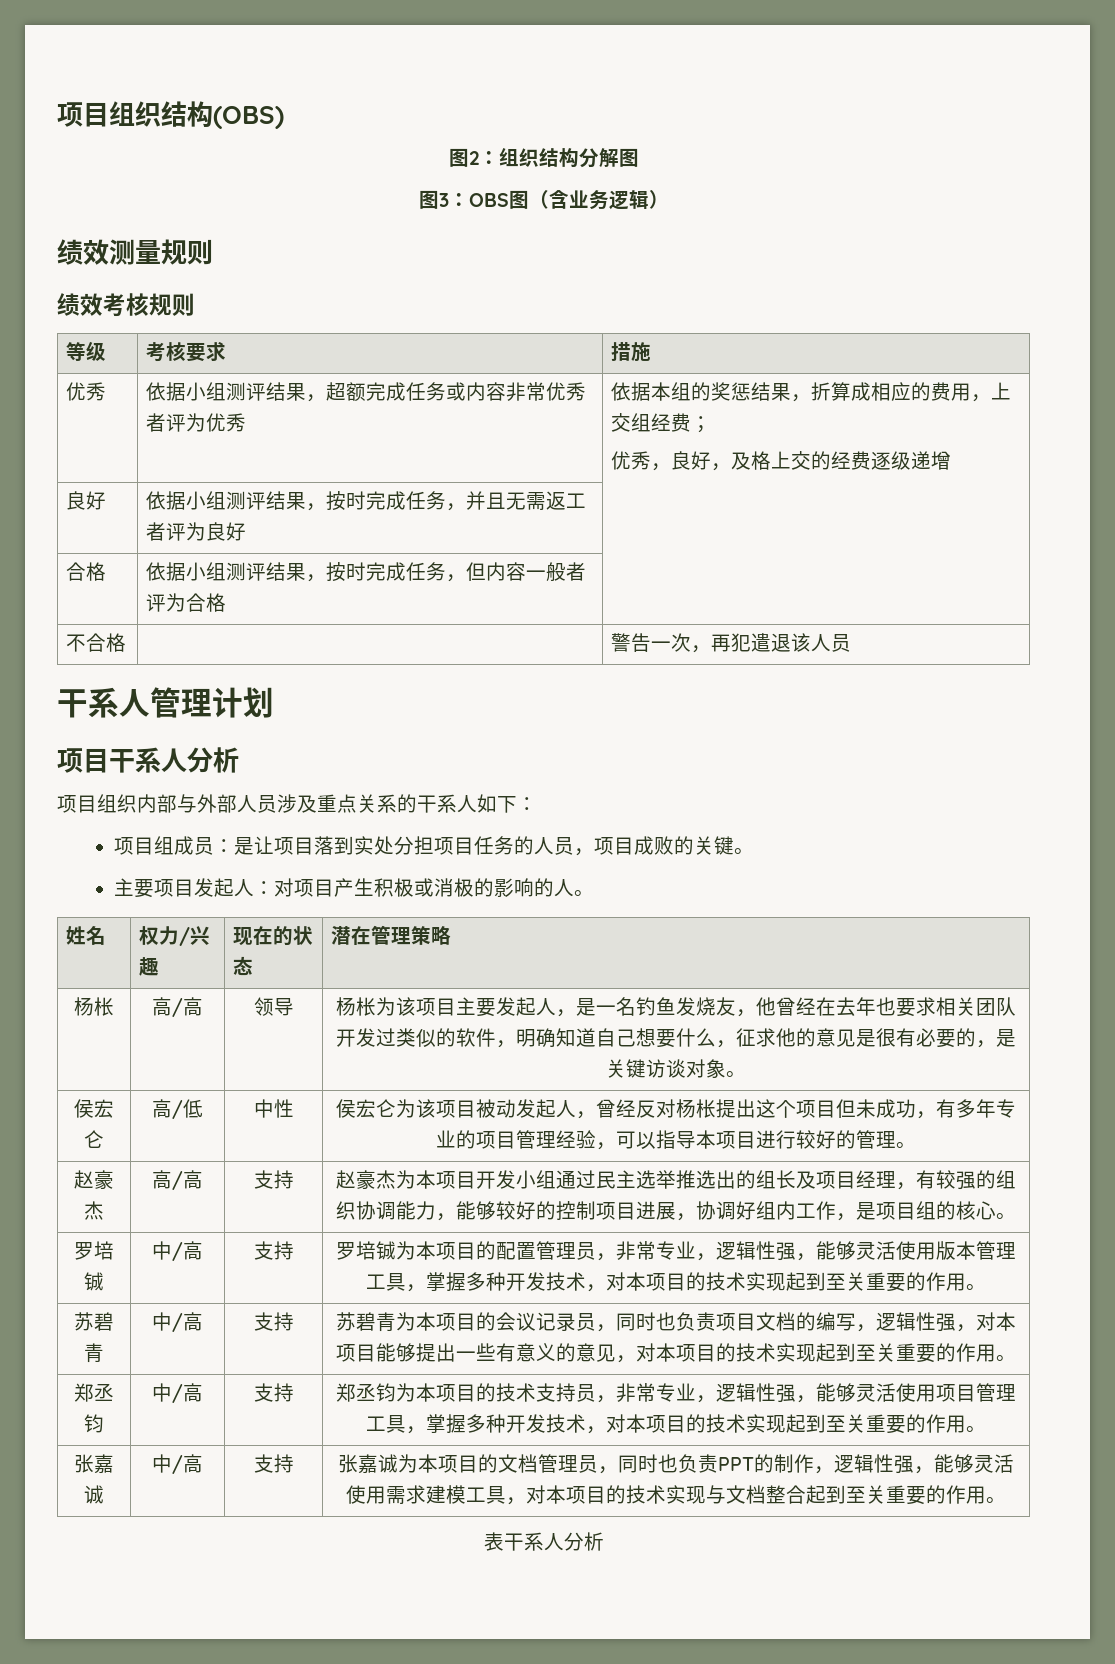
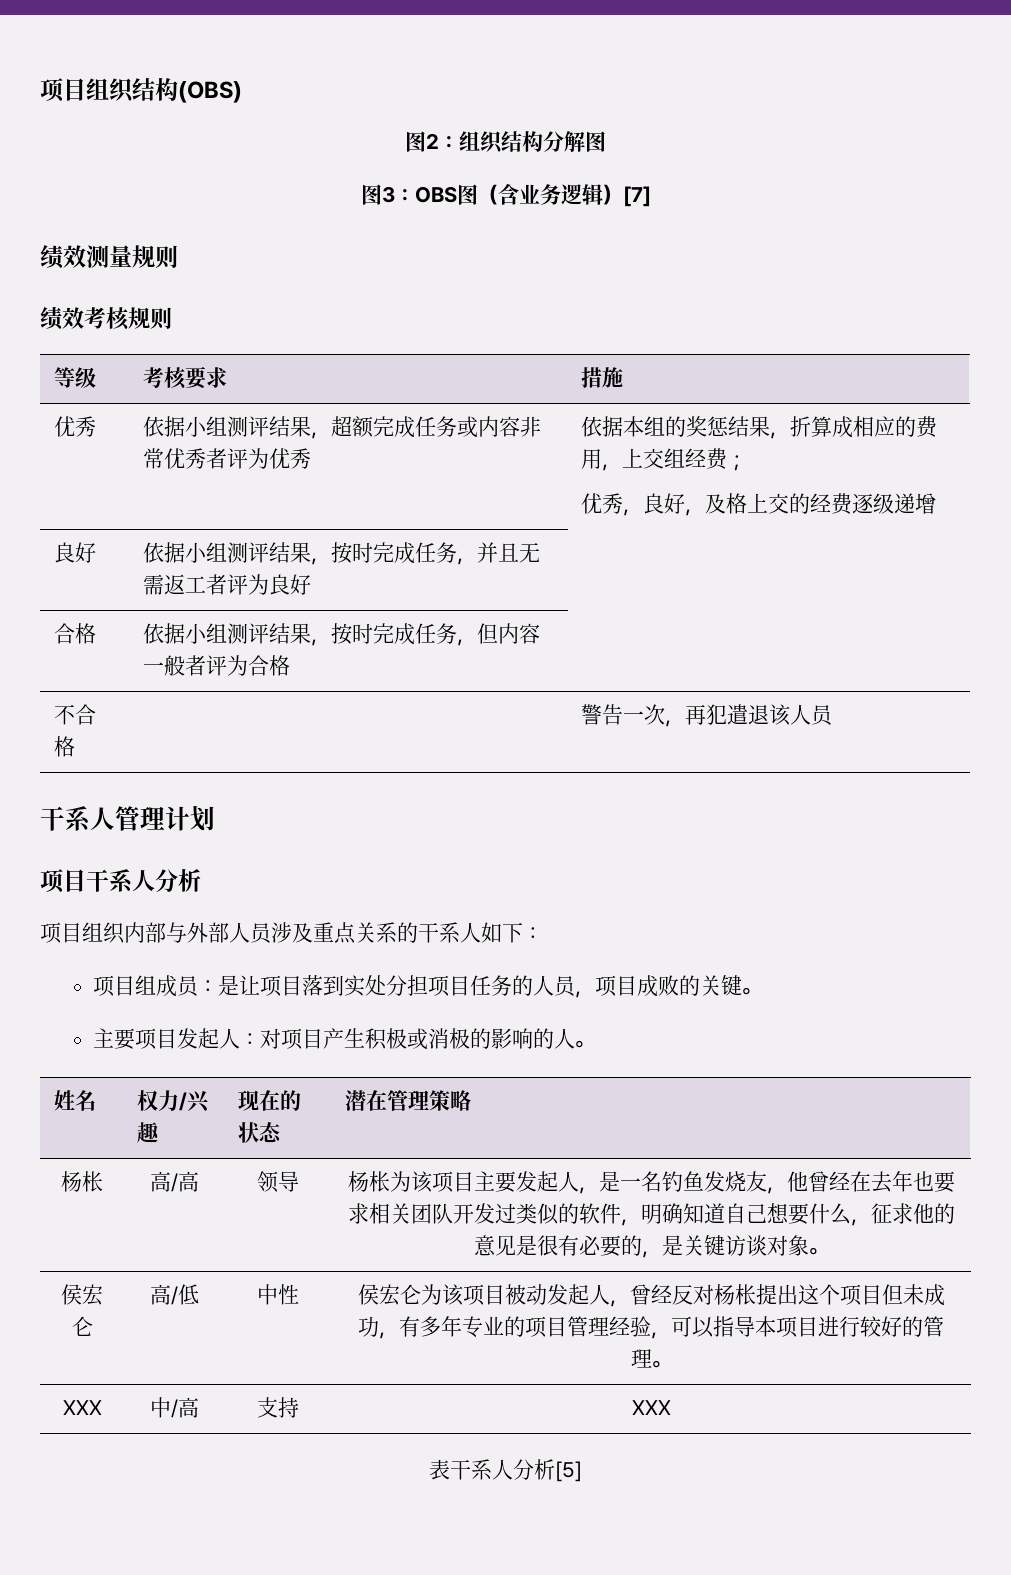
- 图3：OBS图（含业务逻辑）
+ 图3：OBS图（含业务逻辑）[7]
- 赵豪杰 | 高/高 | 支持 | 赵豪杰为本项目开发小组通过民主选举推选出的组长及项目经理，有较强的组织协调能力，能够较好的控制项目进展，协调好组内工作，是项目组的核心。
- 罗培铖 | 中/高 | 支持 | 罗培铖为本项目的配置管理员，非常专业，逻辑性强，能够灵活使用版本管理工具，掌握多种开发技术，对本项目的技术实现起到至关重要的作用。
- 苏碧青 | 中/高 | 支持 | 苏碧青为本项目的会议记录员，同时也负责项目文档的编写，逻辑性强，对本项目能够提出一些有意义的意见，对本项目的技术实现起到至关重要的作用。
- 郑丞钧 | 中/高 | 支持 | 郑丞钧为本项目的技术支持员，非常专业，逻辑性强，能够灵活使用项目管理工具，掌握多种开发技术，对本项目的技术实现起到至关重要的作用。
- 张嘉诚 | 中/高 | 支持 | 张嘉诚为本项目的文档管理员，同时也负责PPT的制作，逻辑性强，能够灵活使用需求建模工具，对本项目的技术实现与文档整合起到至关重要的作用。
+ XXX | 中/高 | 支持 | XXX
- 表干系人分析
+ 表干系人分析[5]

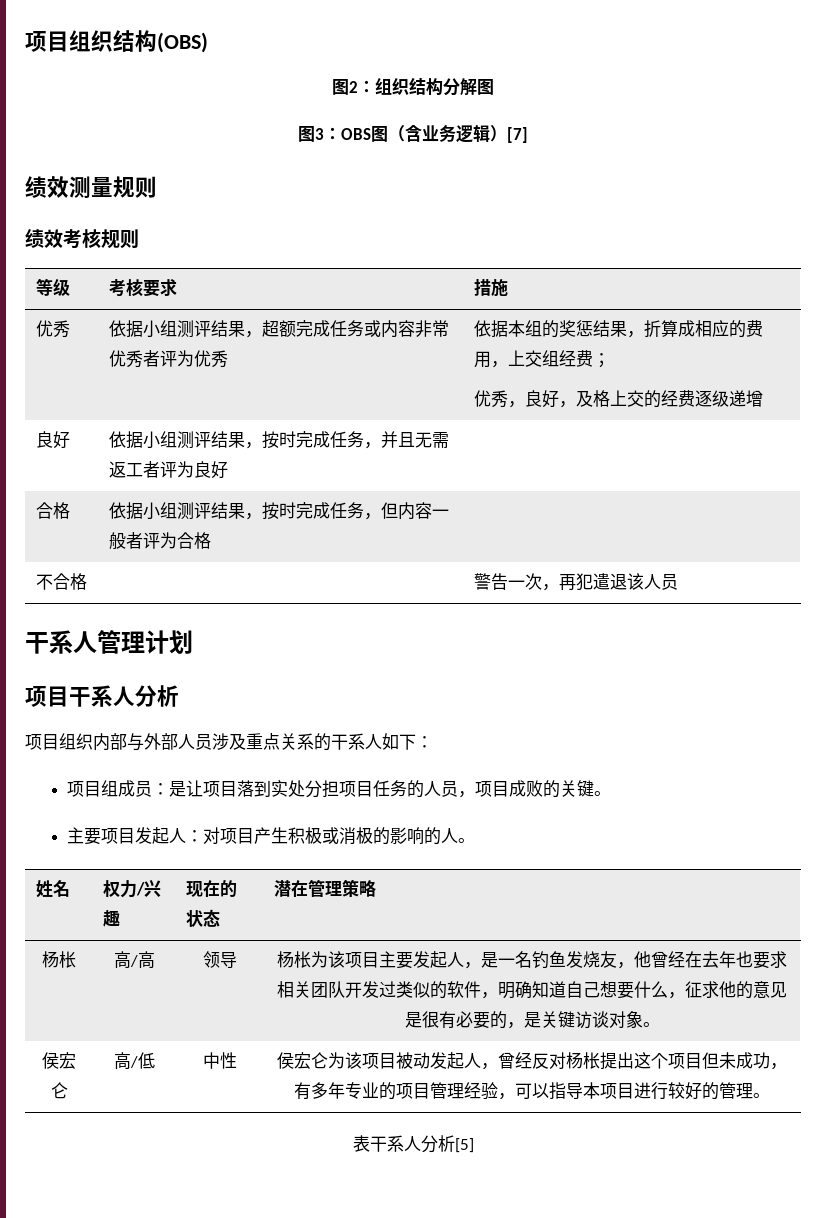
- XXX | 中/高 | 支持 | XXX

